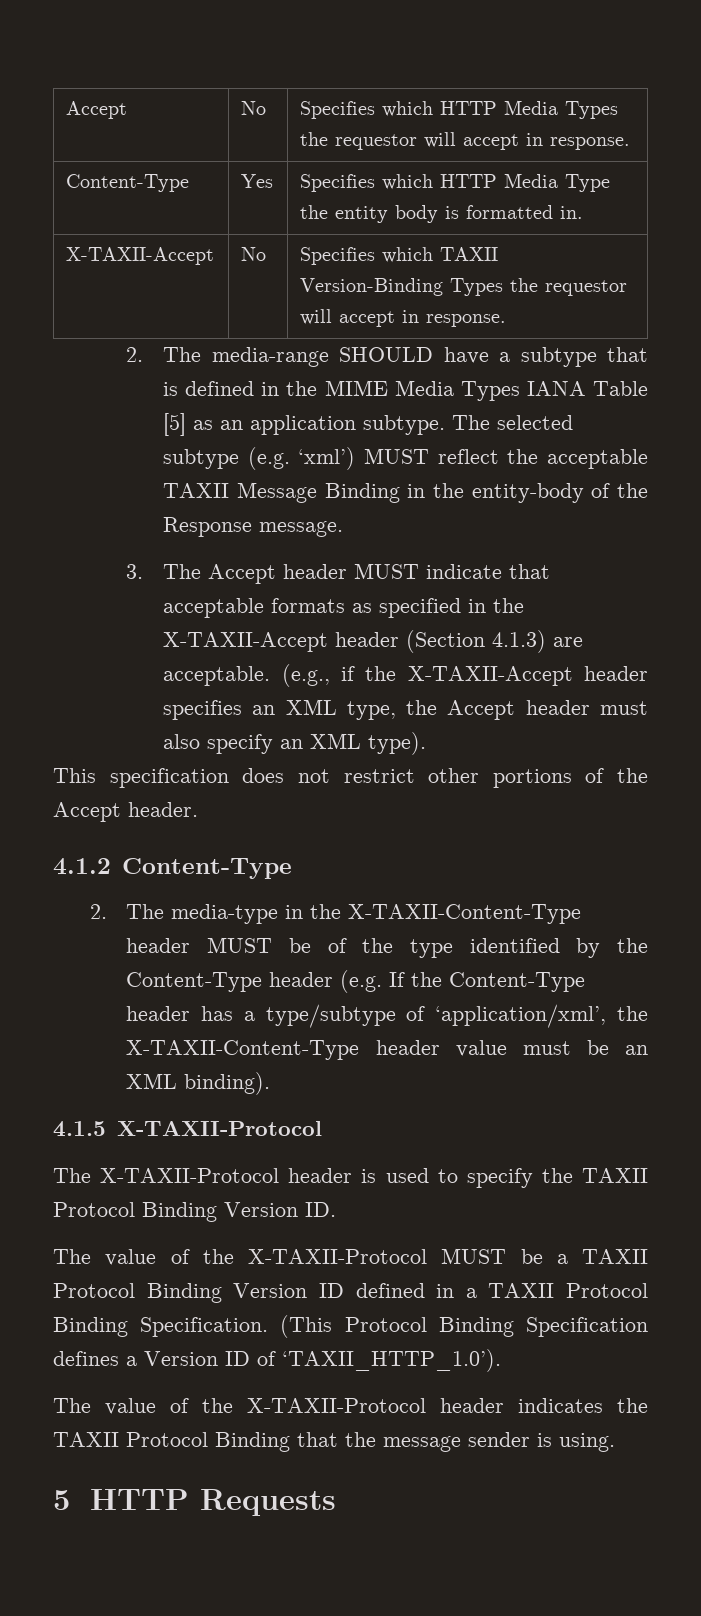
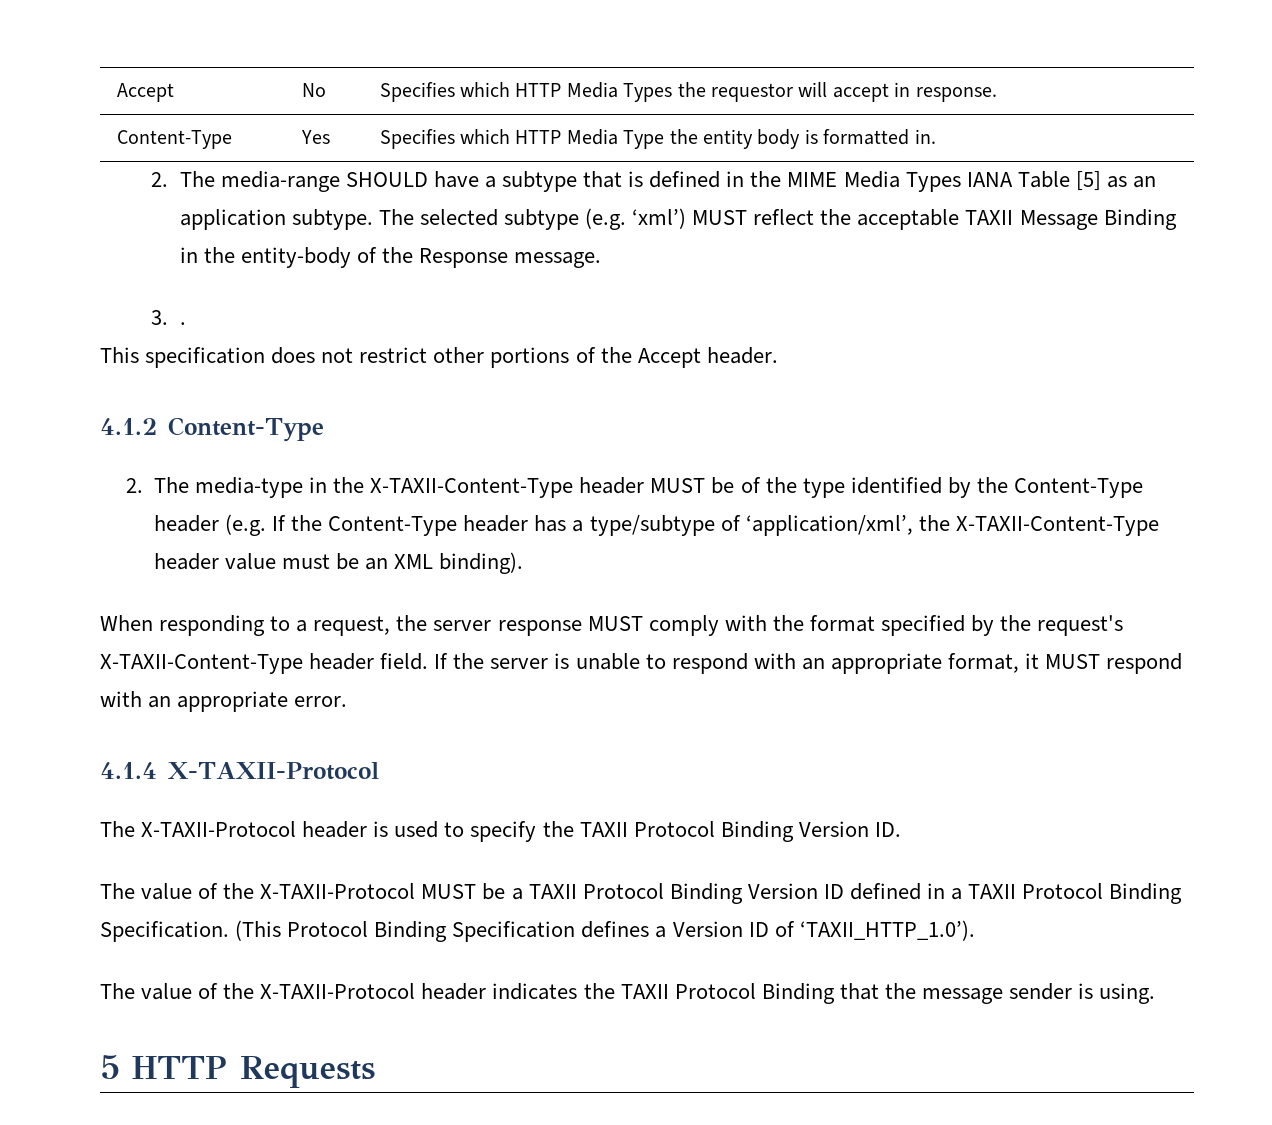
- X-TAXII-Accept | No | Specifies which TAXII Version-Binding Types the requestor will accept in response.
- 3. The Accept header MUST indicate that acceptable formats as specified in the X-TAXII-Accept header (Section 4.1.3) are acceptable. (e.g., if the X-TAXII-Accept header specifies an XML type, the Accept header must also specify an XML type).
+ 3. .
- 4.1.5 X-TAXII-Protocol
+ When responding to a request, the server response MUST comply with the format specified by the request's X-TAXII-Content-Type header field. If the server is unable to respond with an appropriate format, it MUST respond with an appropriate error.
+ 4.1.4 X-TAXII-Protocol

